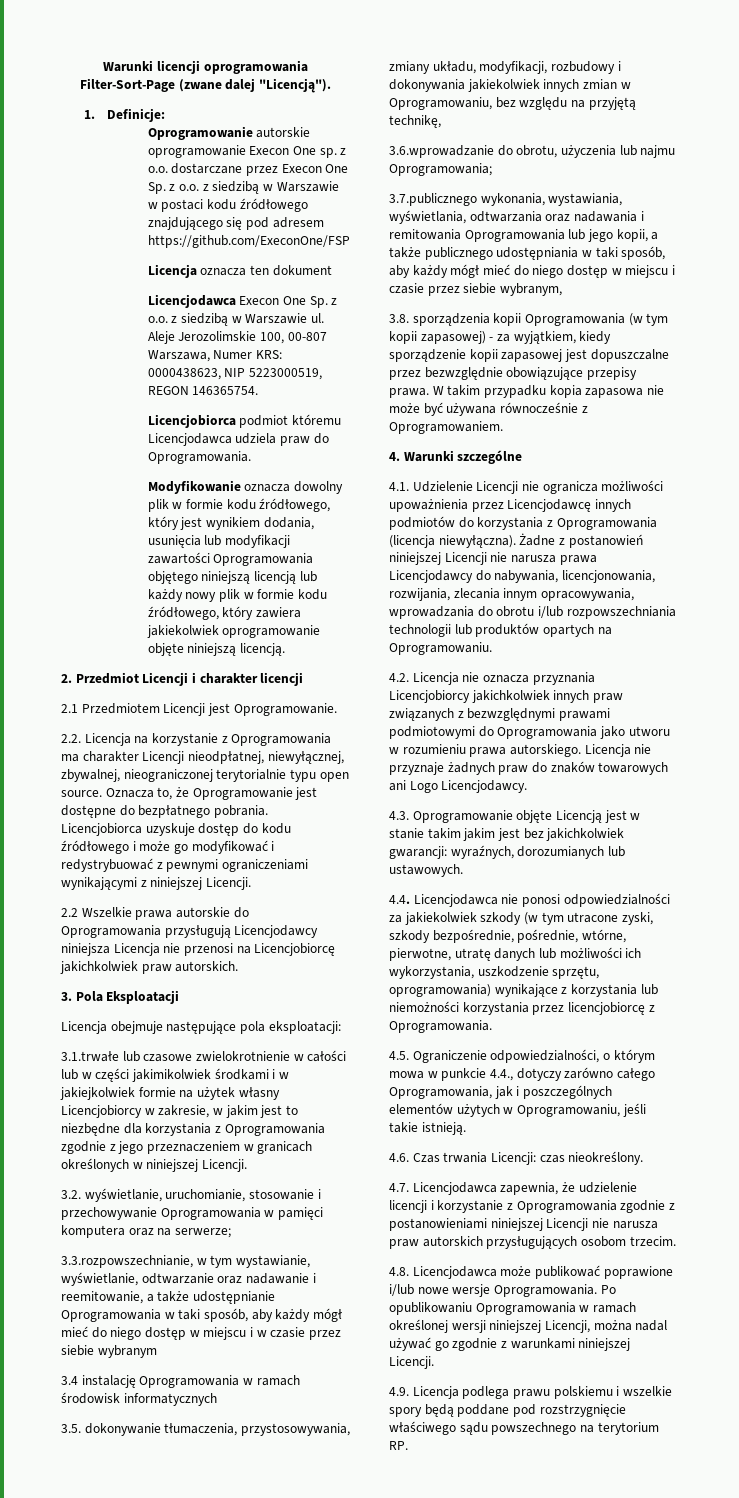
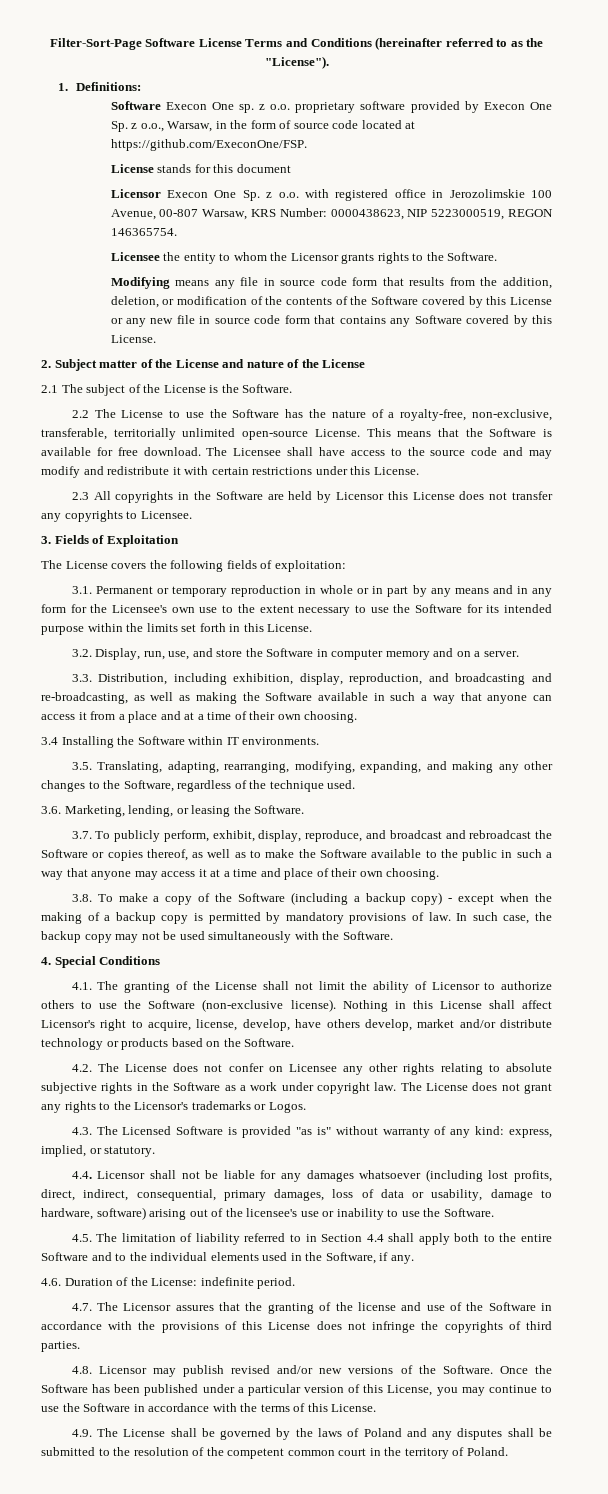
- Warunki licencji oprogramowania Filter-Sort-Page (zwane dalej "Licencją").
- 1. Definicje:
- Oprogramowanie autorskie oprogramowanie Execon One sp. z o.o. dostarczane przez Execon One Sp. z o.o. z siedzibą w Warszawie w postaci kodu źródłowego znajdującego się pod adresem https://github.com/ExeconOne/FSP
- Licencja oznacza ten dokument
- Licencjodawca Execon One Sp. z o.o. z siedzibą w Warszawie ul. Aleje Jerozolimskie 100, 00-807 Warszawa, Numer KRS: 0000438623, NIP 5223000519, REGON 146365754.
+ Filter-Sort-Page Software License Terms and Conditions (hereinafter referred to as the "License").
+ 1. Definitions:
+ Software Execon One sp. z o.o. proprietary software provided by Execon One Sp. z o.o., Warsaw, in the form of source code located at https://github.com/ExeconOne/FSP.
+ License stands for this document
+ Licensor Execon One Sp. z o.o. with registered office in Jerozolimskie 100 Avenue, 00-807 Warsaw, KRS Number: 0000438623, NIP 5223000519, REGON 146365754.
- Licencjobiorca podmiot któremu Licencjodawca udziela praw do Oprogramowania.
- Modyfikowanie oznacza dowolny plik w formie kodu źródłowego, który jest wynikiem dodania, usunięcia lub modyfikacji zawartości Oprogramowania objętego niniejszą licencją lub każdy nowy plik w formie kodu źródłowego, który zawiera jakiekolwiek oprogramowanie objęte niniejszą licencją.
- 2. Przedmiot Licencji i charakter licencji
- 2.1 Przedmiotem Licencji jest Oprogramowanie.
- 2.2. Licencja na korzystanie z Oprogramowania ma charakter Licencji nieodpłatnej, niewyłącznej, zbywalnej, nieograniczonej terytorialnie typu open source. Oznacza to, że Oprogramowanie jest dostępne do bezpłatnego pobrania. Licencjobiorca uzyskuje dostęp do kodu źródłowego i może go modyfikować i redystrybuować z pewnymi ograniczeniami wynikającymi z niniejszej Licencji.
- 2.2 Wszelkie prawa autorskie do Oprogramowania przysługują Licencjodawcy niniejsza Licencja nie przenosi na Licencjobiorcę jakichkolwiek praw autorskich.
- 3. Pola Eksploatacji
- Licencja obejmuje następujące pola eksploatacji:
- 3.1.trwałe lub czasowe zwielokrotnienie w całości lub w części jakimikolwiek środkami i w jakiejkolwiek formie na użytek własny Licencjobiorcy w zakresie, w jakim jest to niezbędne dla korzystania z Oprogramowania zgodnie z jego przeznaczeniem w granicach określonych w niniejszej Licencji.
- 3.2. wyświetlanie, uruchomianie, stosowanie i przechowywanie Oprogramowania w pamięci komputera oraz na serwerze;
- 3.3.rozpowszechnianie, w tym wystawianie, wyświetlanie, odtwarzanie oraz nadawanie i reemitowanie, a także udostępnianie Oprogramowania w taki sposób, aby każdy mógł mieć do niego dostęp w miejscu i w czasie przez siebie wybranym
- 3.4 instalację Oprogramowania w ramach środowisk informatycznych
- 3.5. dokonywanie tłumaczenia, przystosowywania, zmiany układu, modyfikacji, rozbudowy i dokonywania jakiekolwiek innych zmian w Oprogramowaniu, bez względu na przyjętą technikę,
- 3.6.wprowadzanie do obrotu, użyczenia lub najmu Oprogramowania;
- 3.7.publicznego wykonania, wystawiania, wyświetlania, odtwarzania oraz nadawania i remitowania Oprogramowania lub jego kopii, a także publicznego udostępniania w taki sposób, aby każdy mógł mieć do niego dostęp w miejscu i czasie przez siebie wybranym,
- 3.8. sporządzenia kopii Oprogramowania (w tym kopii zapasowej) - za wyjątkiem, kiedy sporządzenie kopii zapasowej jest dopuszczalne przez bezwzględnie obowiązujące przepisy prawa. W takim przypadku kopia zapasowa nie może być używana równocześnie z Oprogramowaniem.
+ Licensee the entity to whom the Licensor grants rights to the Software.
+ Modifying means any file in source code form that results from the addition, deletion, or modification of the contents of the Software covered by this License or any new file in source code form that contains any Software covered by this License.
+ 2. Subject matter of the License and nature of the License
+ 2.1 The subject of the License is the Software.
+ 2.2 The License to use the Software has the nature of a royalty-free, non-exclusive, transferable, territorially unlimited open-source License. This means that the Software is available for free download. The Licensee shall have access to the source code and may modify and redistribute it with certain restrictions under this License.
+ 2.3 All copyrights in the Software are held by Licensor this License does not transfer any copyrights to Licensee.
+ 3. Fields of Exploitation
+ The License covers the following fields of exploitation:
+ 3.1. Permanent or temporary reproduction in whole or in part by any means and in any form for the Licensee's own use to the extent necessary to use the Software for its intended purpose within the limits set forth in this License.
+ 3.2. Display, run, use, and store the Software in computer memory and on a server.
+ 3.3. Distribution, including exhibition, display, reproduction, and broadcasting and re-broadcasting, as well as making the Software available in such a way that anyone can access it from a place and at a time of their own choosing.
+ 3.4 Installing the Software within IT environments.
+ 3.5. Translating, adapting, rearranging, modifying, expanding, and making any other changes to the Software, regardless of the technique used.
+ 3.6. Marketing, lending, or leasing the Software.
+ 3.7. To publicly perform, exhibit, display, reproduce, and broadcast and rebroadcast the Software or copies thereof, as well as to make the Software available to the public in such a way that anyone may access it at a time and place of their own choosing.
+ 3.8. To make a copy of the Software (including a backup copy) - except when the making of a backup copy is permitted by mandatory provisions of law. In such case, the backup copy may not be used simultaneously with the Software.
- 4. Warunki szczególne
+ 4. Special Conditions
- 4.1. Udzielenie Licencji nie ogranicza możliwości upoważnienia przez Licencjodawcę innych podmiotów do korzystania z Oprogramowania (licencja niewyłączna). Żadne z postanowień niniejszej Licencji nie narusza prawa Licencjodawcy do nabywania, licencjonowania, rozwijania, zlecania innym opracowywania, wprowadzania do obrotu i/lub rozpowszechniania technologii lub produktów opartych na Oprogramowaniu.
- 4.2. Licencja nie oznacza przyznania Licencjobiorcy jakichkolwiek innych praw związanych z bezwzględnymi prawami podmiotowymi do Oprogramowania jako utworu w rozumieniu prawa autorskiego. Licencja nie przyznaje żadnych praw do znaków towarowych ani Logo Licencjodawcy.
- 4.3. Oprogramowanie objęte Licencją jest w stanie takim jakim jest bez jakichkolwiek gwarancji: wyraźnych, dorozumianych lub ustawowych.
- 4.4. Licencjodawca nie ponosi odpowiedzialności za jakiekolwiek szkody (w tym utracone zyski, szkody bezpośrednie, pośrednie, wtórne, pierwotne, utratę danych lub możliwości ich wykorzystania, uszkodzenie sprzętu, oprogramowania) wynikające z korzystania lub niemożności korzystania przez licencjobiorcę z Oprogramowania.
- 4.5. Ograniczenie odpowiedzialności, o którym mowa w punkcie 4.4., dotyczy zarówno całego Oprogramowania, jak i poszczególnych elementów użytych w Oprogramowaniu, jeśli takie istnieją.
- 4.6. Czas trwania Licencji: czas nieokreślony.
- 4.7. Licencjodawca zapewnia, że udzielenie licencji i korzystanie z Oprogramowania zgodnie z postanowieniami niniejszej Licencji nie narusza praw autorskich przysługujących osobom trzecim.
- 4.8. Licencjodawca może publikować poprawione i/lub nowe wersje Oprogramowania. Po opublikowaniu Oprogramowania w ramach określonej wersji niniejszej Licencji, można nadal używać go zgodnie z warunkami niniejszej Licencji.
- 4.9. Licencja podlega prawu polskiemu i wszelkie spory będą poddane pod rozstrzygnięcie właściwego sądu powszechnego na terytorium RP.
+ 4.1. The granting of the License shall not limit the ability of Licensor to authorize others to use the Software (non-exclusive license). Nothing in this License shall affect Licensor's right to acquire, license, develop, have others develop, market and/or distribute technology or products based on the Software.
+ 4.2. The License does not confer on Licensee any other rights relating to absolute subjective rights in the Software as a work under copyright law. The License does not grant any rights to the Licensor's trademarks or Logos.
+ 4.3. The Licensed Software is provided "as is" without warranty of any kind: express, implied, or statutory.
+ 4.4. Licensor shall not be liable for any damages whatsoever (including lost profits, direct, indirect, consequential, primary damages, loss of data or usability, damage to hardware, software) arising out of the licensee's use or inability to use the Software.
+ 4.5. The limitation of liability referred to in Section 4.4 shall apply both to the entire Software and to the individual elements used in the Software, if any.
+ 4.6. Duration of the License: indefinite period.
+ 4.7. The Licensor assures that the granting of the license and use of the Software in accordance with the provisions of this License does not infringe the copyrights of third parties.
+ 4.8. Licensor may publish revised and/or new versions of the Software. Once the Software has been published under a particular version of this License, you may continue to use the Software in accordance with the terms of this License.
+ 4.9. The License shall be governed by the laws of Poland and any disputes shall be submitted to the resolution of the competent common court in the territory of Poland.

